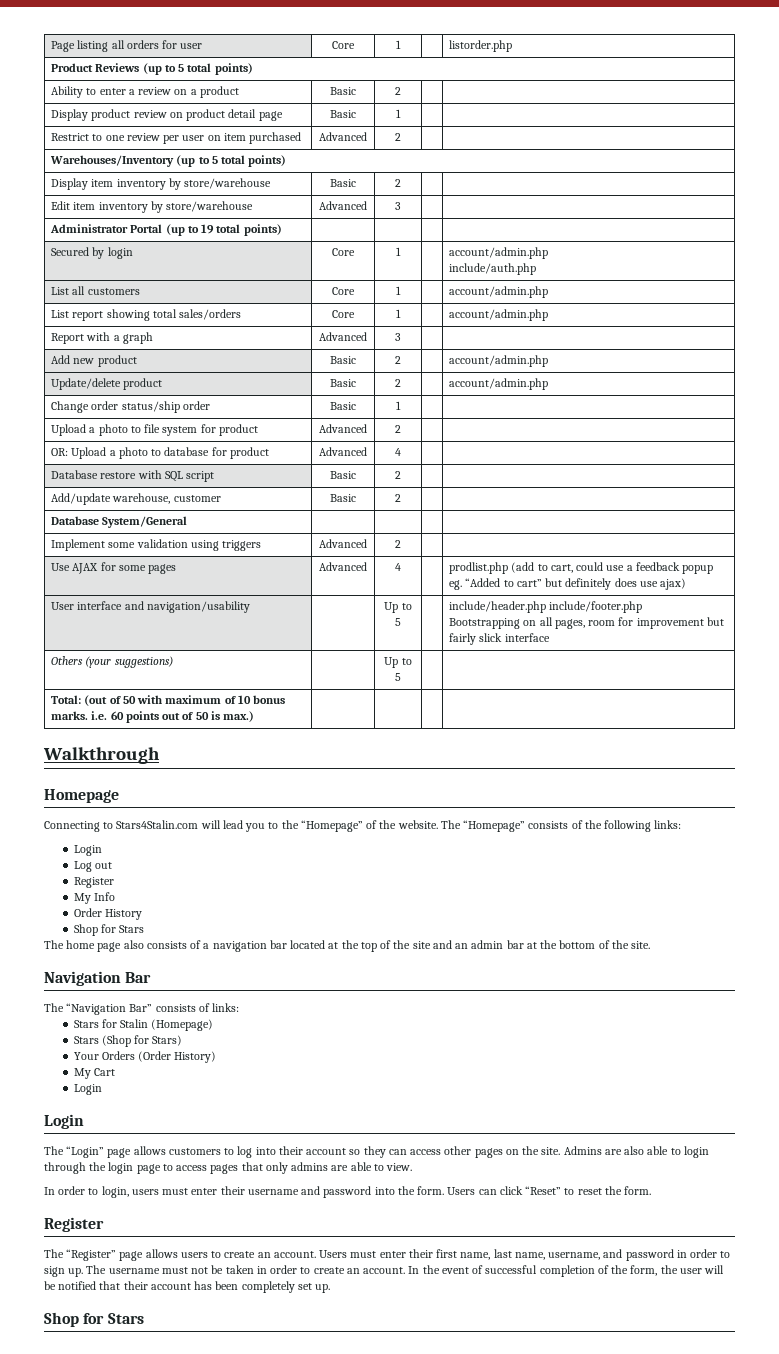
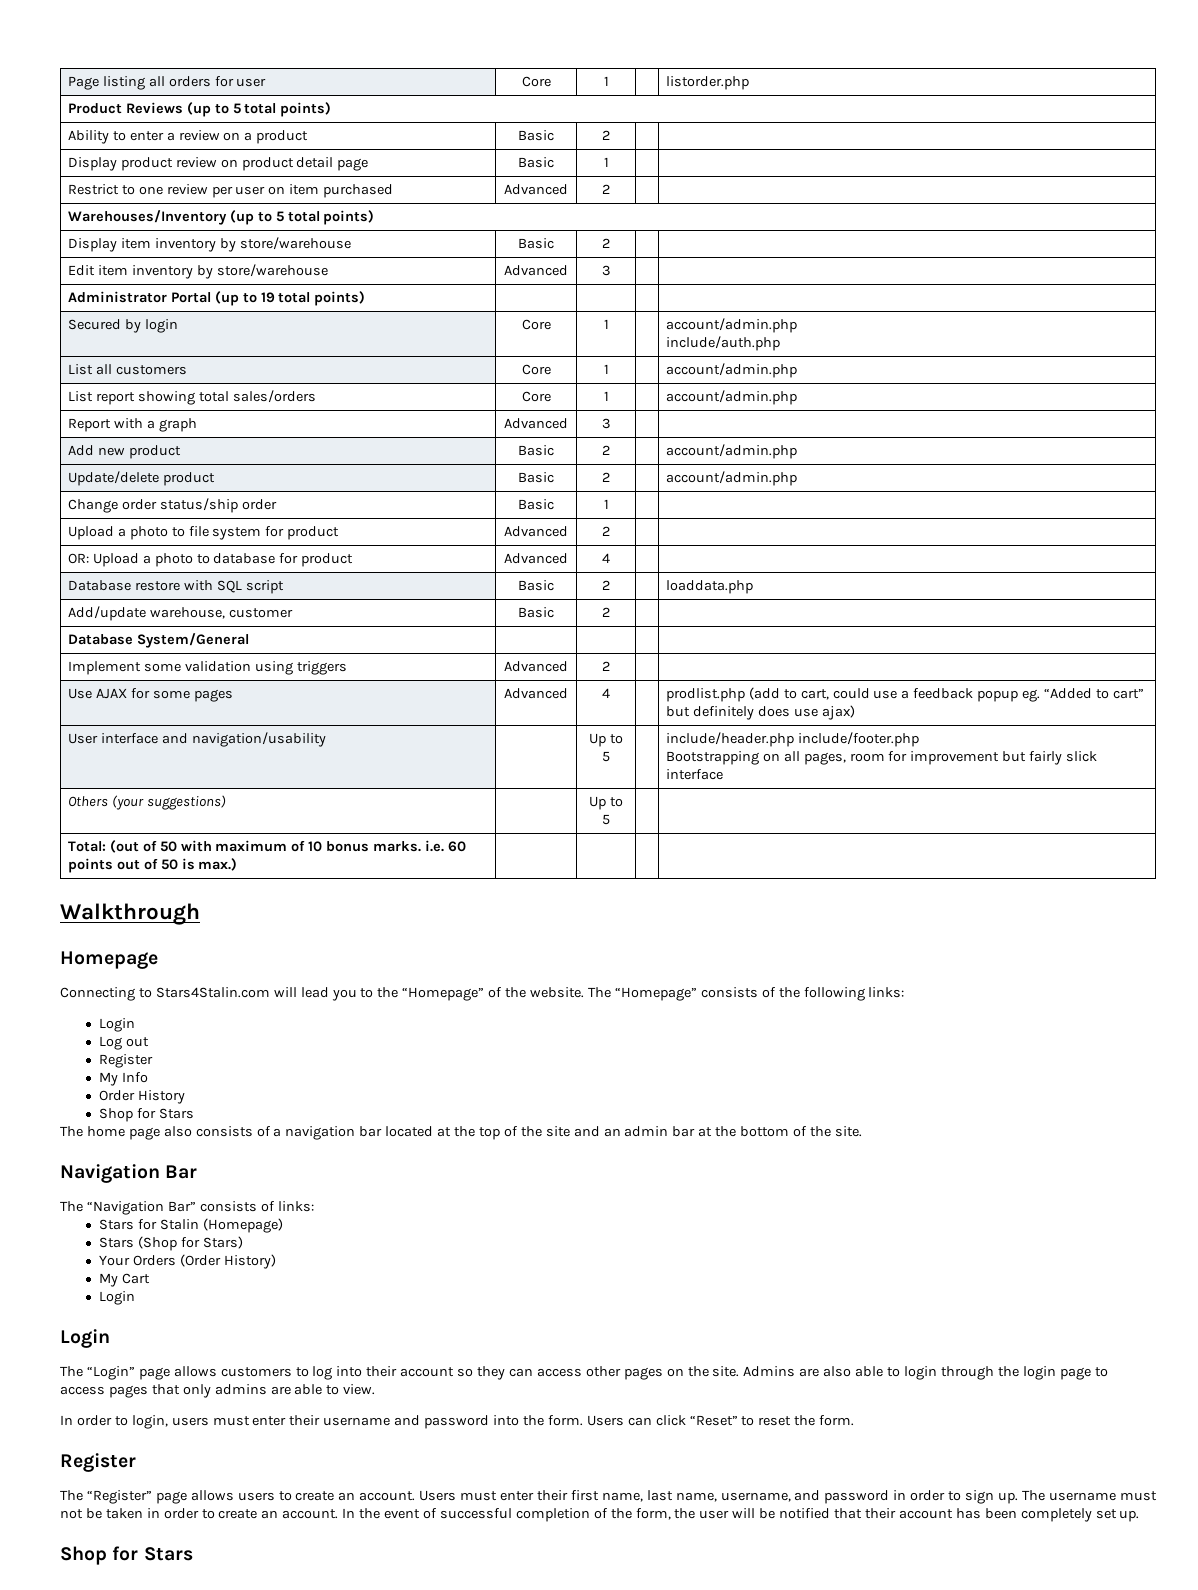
- Database restore with SQL script | Basic | 2 | |
+ Database restore with SQL script | Basic | 2 | | loaddata.php

